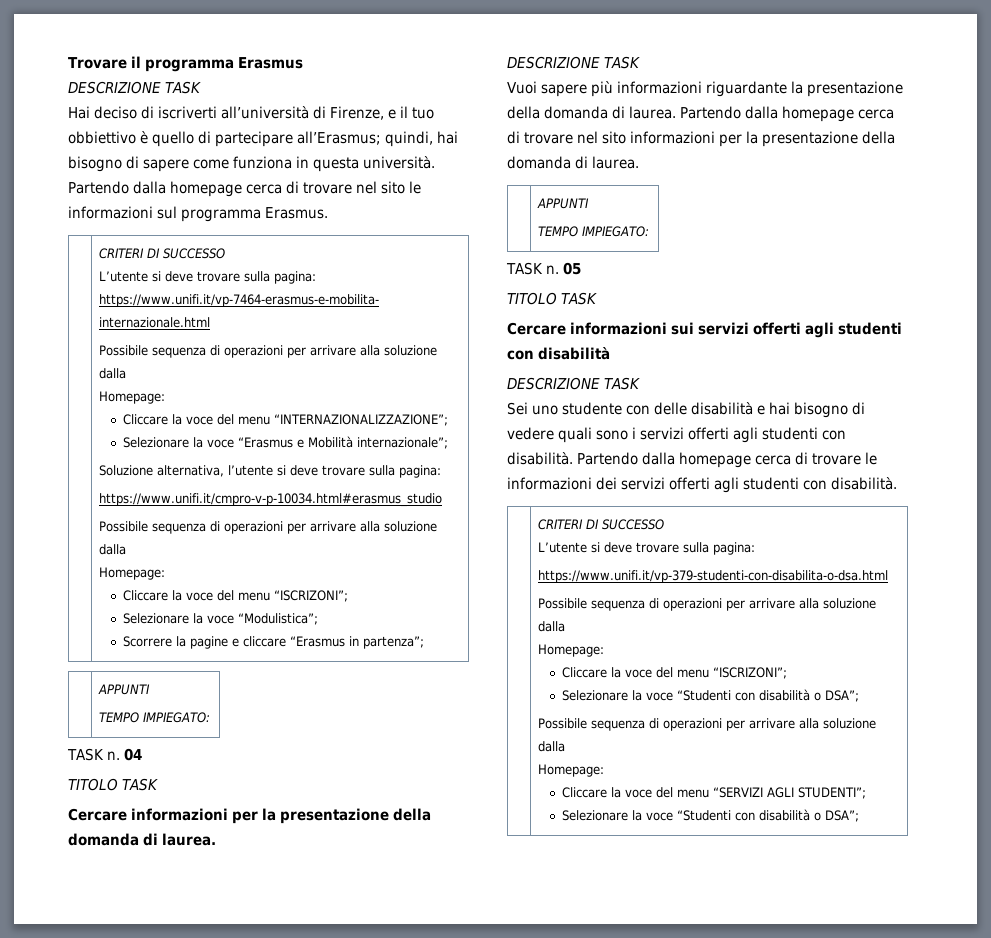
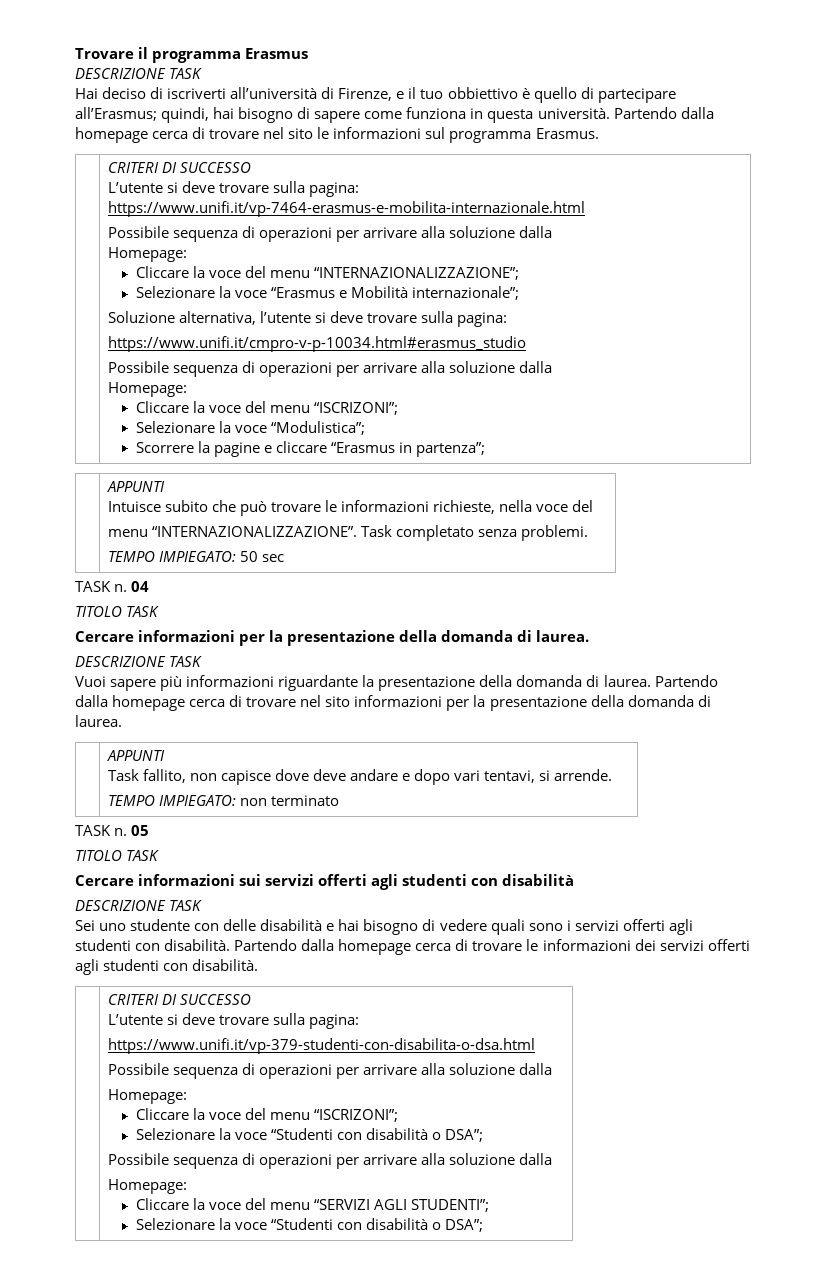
  Scorrere la pagine e cliccare “Erasmus in partenza”;
  | APPUNTI
- TEMPO IMPIEGATO:
+ Intuisce subito che può trovare le informazioni richieste, nella voce del
+ menu “INTERNAZIONALIZZAZIONE”. Task completato senza problemi.
+ TEMPO IMPIEGATO: 50 sec
  Partendo dalla homepage cerca di trovare nel sito informazioni per la presentazione della domanda di laurea.
  | APPUNTI
- TEMPO IMPIEGATO:
+ Task fallito, non capisce dove deve andare e dopo vari tentavi, si arrende.
+ TEMPO IMPIEGATO: non terminato

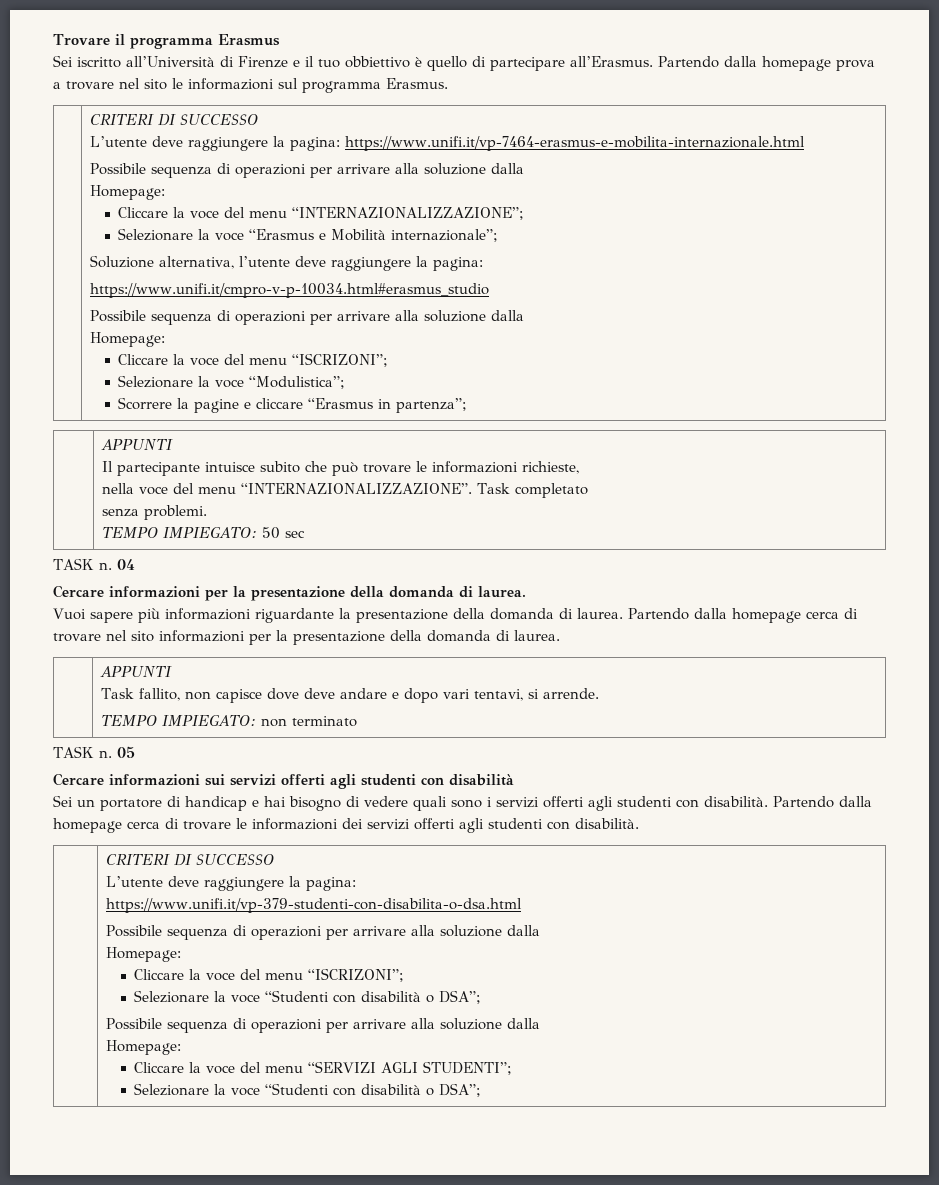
  Trovare il programma Erasmus
- DESCRIZIONE TASK
- Hai deciso di iscriverti all’università di Firenze, e il tuo obbiettivo è quello di partecipare all’Erasmus; quindi, hai bisogno di sapere come funziona in questa università. Partendo dalla homepage cerca di trovare nel sito le informazioni sul programma Erasmus.
+ Sei iscritto all’Università di Firenze e il tuo obbiettivo è quello di partecipare all’Erasmus. Partendo dalla homepage prova a trovare nel sito le informazioni sul programma Erasmus.
- L’utente si deve trovare sulla pagina: https://www.unifi.it/vp-7464-erasmus-e-mobilita-internazionale.html
+ L’utente deve raggiungere la pagina: https://www.unifi.it/vp-7464-erasmus-e-mobilita-internazionale.html
- Soluzione alternativa, l’utente si deve trovare sulla pagina:
+ Soluzione alternativa, l’utente deve raggiungere la pagina:
  Scorrere la pagine e cliccare “Erasmus in partenza”;
  | APPUNTI
- Intuisce subito che può trovare le informazioni richieste, nella voce del
- menu “INTERNAZIONALIZZAZIONE”. Task completato senza problemi.
+ Il partecipante intuisce subito che può trovare le informazioni richieste,
+ nella voce del menu “INTERNAZIONALIZZAZIONE”. Task completato
+ senza problemi.
  04
- TITOLO TASK
  Cercare informazioni per la presentazione della domanda di laurea.
- DESCRIZIONE TASK
  05
- TITOLO TASK
  Cercare informazioni sui servizi offerti agli studenti con disabilità
- DESCRIZIONE TASK
- Sei uno studente con delle disabilità e hai bisogno di vedere quali sono i servizi offerti agli studenti con disabilità.
+ Sei un portatore di handicap e hai bisogno di vedere quali sono i servizi offerti agli studenti con disabilità.
  Partendo dalla homepage cerca di trovare le informazioni dei servizi offerti agli studenti con disabilità.
  | CRITERI DI SUCCESSO
- L’utente si deve trovare sulla pagina:
+ L’utente deve raggiungere la pagina:

